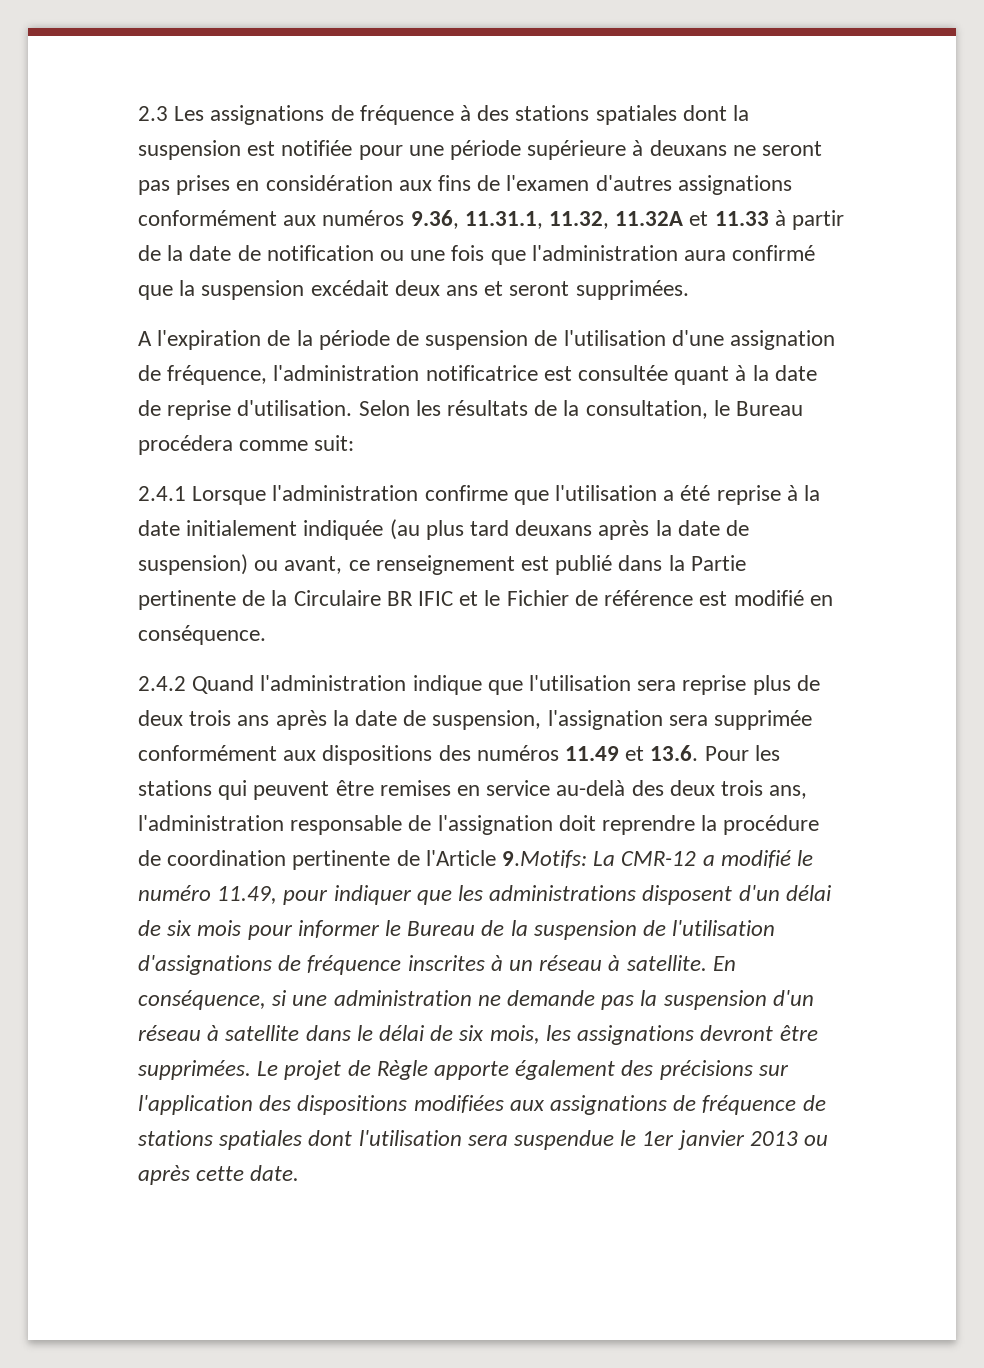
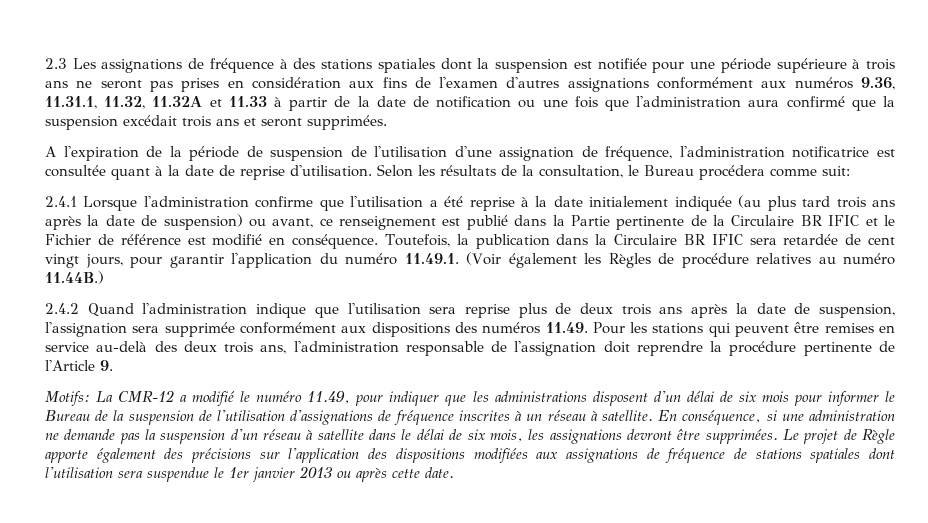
- 2.3 Les assignations de fréquence à des stations spatiales dont la suspension est notifiée pour une période supérieure à deuxans ne seront pas prises en considération aux fins de l'examen d'autres assignations conformément aux numéros 9.36, 11.31.1, 11.32, 11.32A et 11.33 à partir de la date de notification ou une fois que l'administration aura confirmé que la suspension excédait deux ans et seront supprimées.
+ 2.3 Les assignations de fréquence à des stations spatiales dont la suspension est notifiée pour une période supérieure à trois ans ne seront pas prises en considération aux fins de l'examen d'autres assignations conformément aux numéros 9.36, 11.31.1, 11.32, 11.32A et 11.33 à partir de la date de notification ou une fois que l'administration aura confirmé que la suspension excédait trois ans et seront supprimées.
- 2.4.1 Lorsque l'administration confirme que l'utilisation a été reprise à la date initialement indiquée (au plus tard deuxans après la date de suspension) ou avant, ce renseignement est publié dans la Partie pertinente de la Circulaire BR IFIC et le Fichier de référence est modifié en conséquence.
+ 2.4.1 Lorsque l'administration confirme que l'utilisation a été reprise à la date initialement indiquée (au plus tard trois ans après la date de suspension) ou avant, ce renseignement est publié dans la Partie pertinente de la Circulaire BR IFIC et le Fichier de référence est modifié en conséquence. Toutefois, la publication dans la Circulaire BR IFIC sera retardée de cent vingt jours, pour garantir l'application du numéro 11.49.1. (Voir également les Règles de procédure relatives au numéro 11.44B.)
- 2.4.2 Quand l'administration indique que l'utilisation sera reprise plus de deux trois ans après la date de suspension, l'assignation sera supprimée conformément aux dispositions des numéros 11.49 et 13.6. Pour les stations qui peuvent être remises en service au-delà des deux trois ans, l'administration responsable de l'assignation doit reprendre la procédure de coordination pertinente de l'Article 9.Motifs:
+ 2.4.2 Quand l'administration indique que l'utilisation sera reprise plus de deux trois ans après la date de suspension, l'assignation sera supprimée conformément aux dispositions des numéros 11.49. Pour les stations qui peuvent être remises en service au-delà des deux trois ans, l'administration responsable de l'assignation doit reprendre la procédure pertinente de l'Article 9.
+ Motifs:

